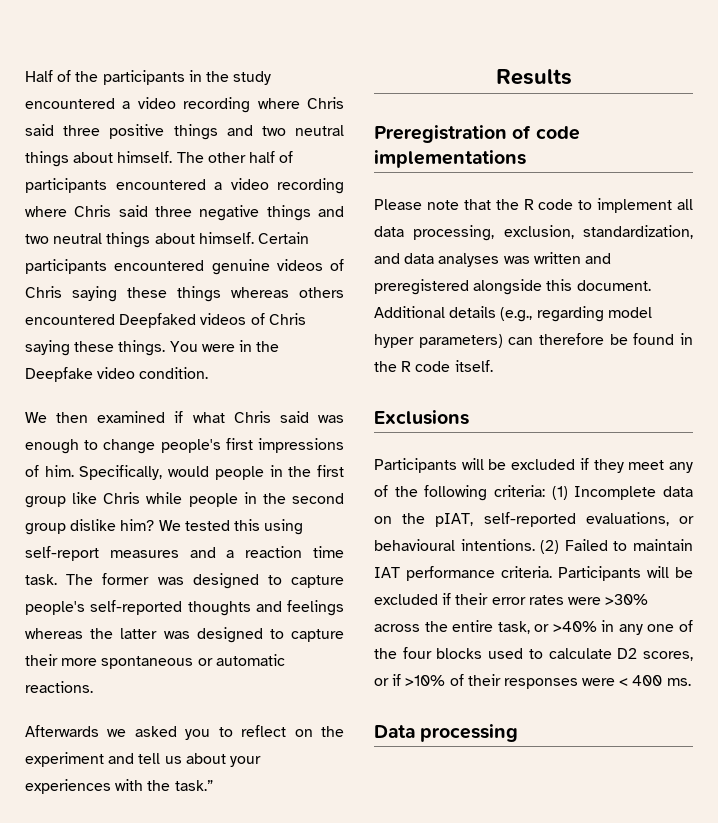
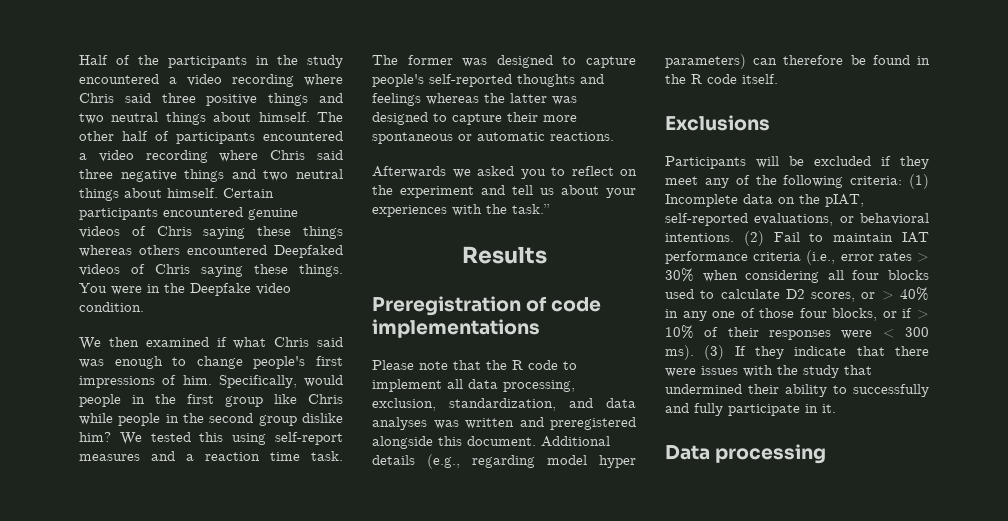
- Participants will be excluded if they meet any of the following criteria: (1) Incomplete data on the pIAT, self-reported evaluations, or behavioural intentions.
+ Participants will be excluded if they meet any of the following criteria: (1) Incomplete data on the pIAT, self-reported evaluations, or behavioral intentions.
- (2) Failed to maintain IAT performance criteria. Participants will be excluded if their error rates were >30% across the entire task, or >40% in any one of the four blocks used to calculate D2 scores, or if >10% of their responses were < 400 ms.
+ (2) Fail to maintain IAT performance criteria (i.e., error rates > 30% when considering all four blocks used to calculate D2 scores, or > 40% in any one of those four blocks, or if > 10% of their responses were < 300 ms). (3) If they indicate that there were issues with the study that undermined their ability to successfully and fully participate in it.

